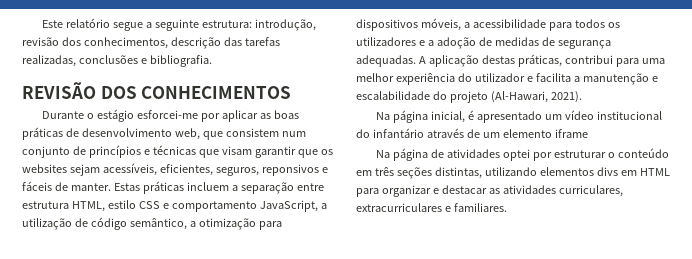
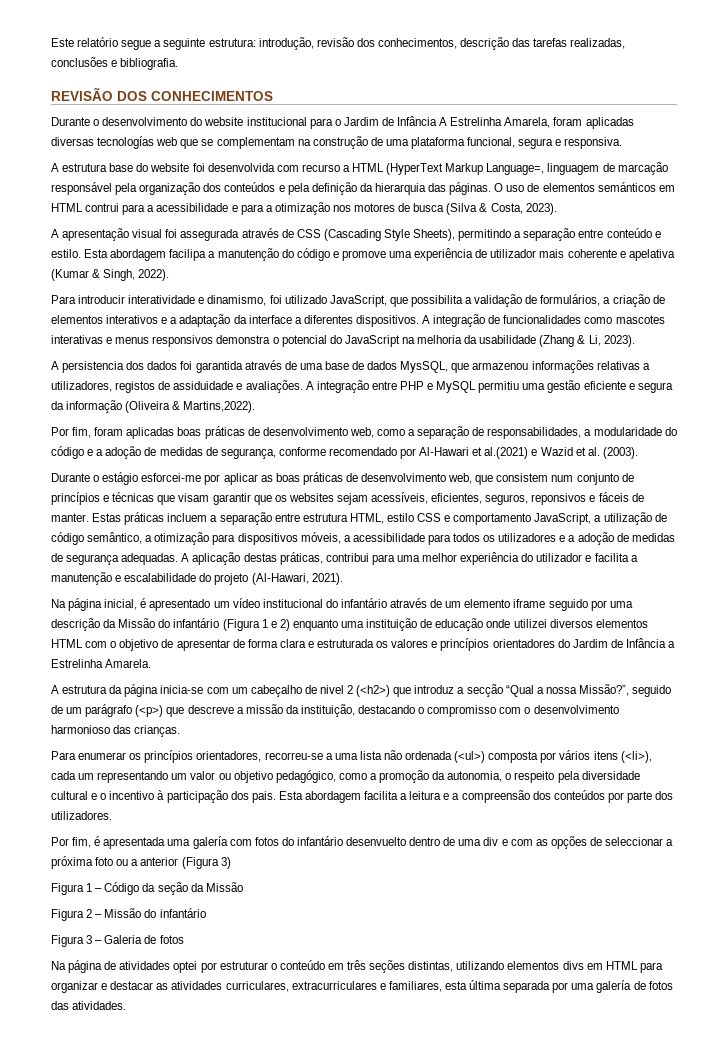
+ Durante o desenvolvimento do website institucional para o Jardim de Infância A Estrelinha Amarela, foram aplicadas diversas tecnologías web que se complementam na construção de uma plataforma funcional, segura e responsiva.
+ A estrutura base do website foi desenvolvida com recurso a HTML (HyperText Markup Language=, linguagem de marcação responsável pela organização dos conteúdos e pela definição da hierarquia das páginas. O uso de elementos semánticos em HTML contrui para a acessibilidade e para a otimização nos motores de busca (Silva & Costa, 2023).
+ A apresentação visual foi assegurada através de CSS (Cascading Style Sheets), permitindo a separação entre conteúdo e estilo. Esta abordagem facilipa a manutenção do código e promove uma experiência de utilizador mais coherente e apelativa (Kumar & Singh, 2022).
+ Para introducir interatividade e dinamismo, foi utilizado JavaScript, que possibilita a validação de formulários, a criação de elementos interativos e a adaptação da interface a diferentes dispositivos. A integração de funcionalidades como mascotes interativas e menus responsivos demonstra o potencial do JavaScript na melhoria da usabilidade (Zhang & Li, 2023).
+ A persistencia dos dados foi garantida através de uma base de dados MysSQL, que armazenou informações relativas a utilizadores, registos de assiduidade e avaliações. A integração entre PHP e MySQL permitiu uma gestão eficiente e segura da informação (Oliveira & Martins,2022).
+ Por fim, foram aplicadas boas práticas de desenvolvimento web, como a separação de responsabilidades, a modularidade do código e a adoção de medidas de segurança, conforme recomendado por Al-Hawari et al.(2021) e Wazid et al. (2003).
- Na página inicial, é apresentado um vídeo institucional do infantário através de um elemento iframe
+ Na página inicial, é apresentado um vídeo institucional do infantário através de um elemento iframe seguido por uma descrição da Missão do infantário (Figura 1 e 2) enquanto uma instituição de educação onde utilizei diversos elementos HTML com o objetivo de apresentar de forma clara e estruturada os valores e princípios orientadores do Jardim de Infância a Estrelinha Amarela.
+ A estrutura da página inicia-se com um cabeçalho de nivel 2 (<h2>) que introduz a secção “Qual a nossa Missão?”, seguido de um parágrafo (<p>) que descreve a missão da instituição, destacando o compromisso com o desenvolvimento harmonioso das crianças.
+ Para enumerar os princípios orientadores, recorreu-se a uma lista não ordenada (<ul>) composta por vários itens (<li>), cada um representando um valor ou objetivo pedagógico, como a promoção da autonomia, o respeito pela diversidade cultural e o incentivo à participação dos pais. Esta abordagem facilita a leitura e a compreensão dos conteúdos por parte dos utilizadores.
+ Por fim, é apresentada uma galería com fotos do infantário desenvuelto dentro de uma div e com as opções de seleccionar a próxima foto ou a anterior (Figura 3)
+ Figura 1 – Código da seção da Missão
+ Figura 2 – Missão do infantário
+ Figura 3 – Galeria de fotos
- Na página de atividades optei por estruturar o conteúdo em três seções distintas, utilizando elementos divs em HTML para organizar e destacar as atividades curriculares, extracurriculares e familiares.
+ Na página de atividades optei por estruturar o conteúdo em três seções distintas, utilizando elementos divs em HTML para organizar e destacar as atividades curriculares, extracurriculares e familiares, esta última separada por uma galería de fotos das atividades.

